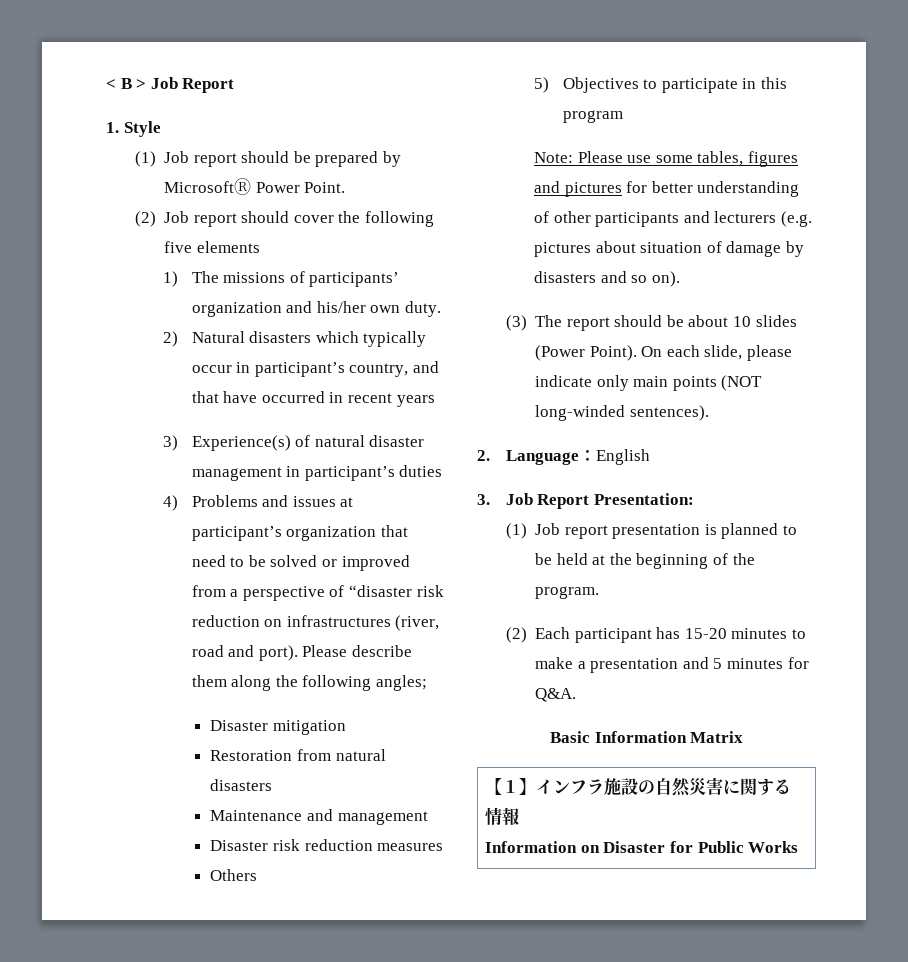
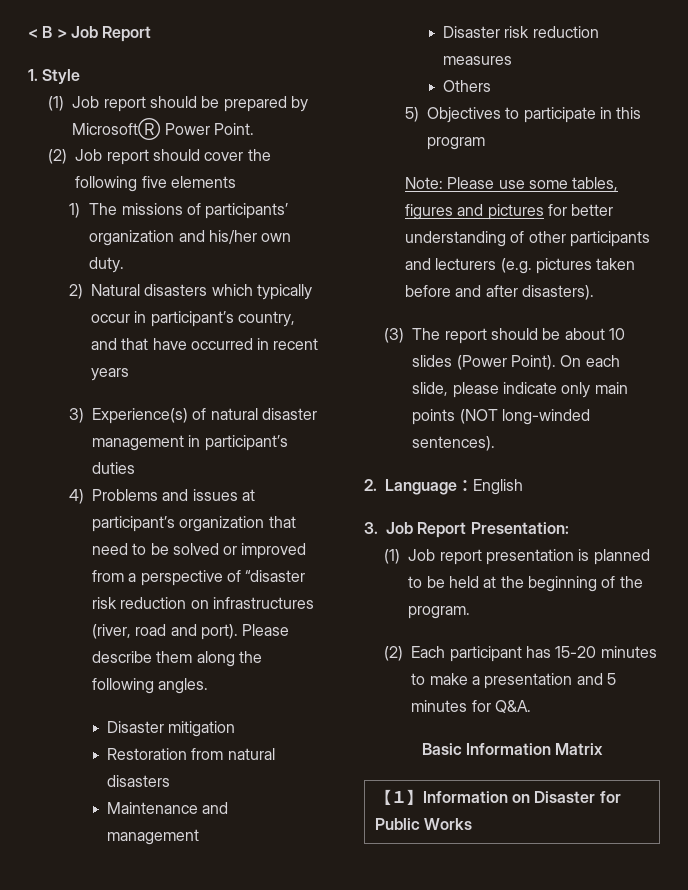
- Please describe them along the following angles;
+ Please describe them along the following angles.
- Note: Please use some tables, figures and pictures for better understanding of other participants and lecturers (e.g. pictures about situation of damage by disasters and so on).
+ Note: Please use some tables, figures and pictures for better understanding of other participants and lecturers (e.g. pictures taken before and after disasters).
- 【１】インフラ施設の自然災害に関する情報
- Information on Disaster for Public Works
+ 【１】Information on Disaster for Public Works

